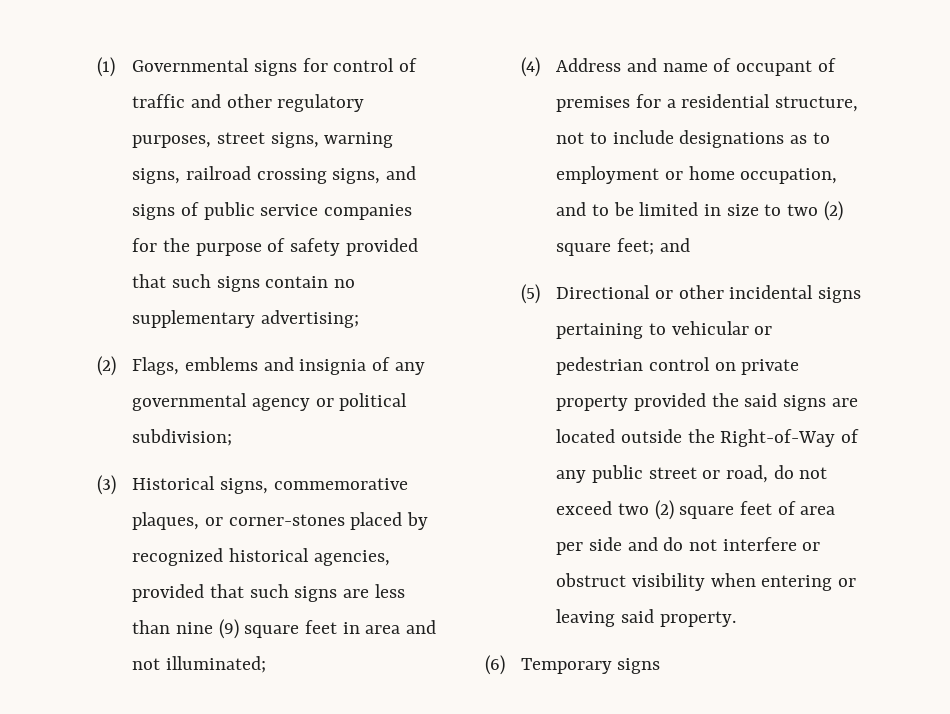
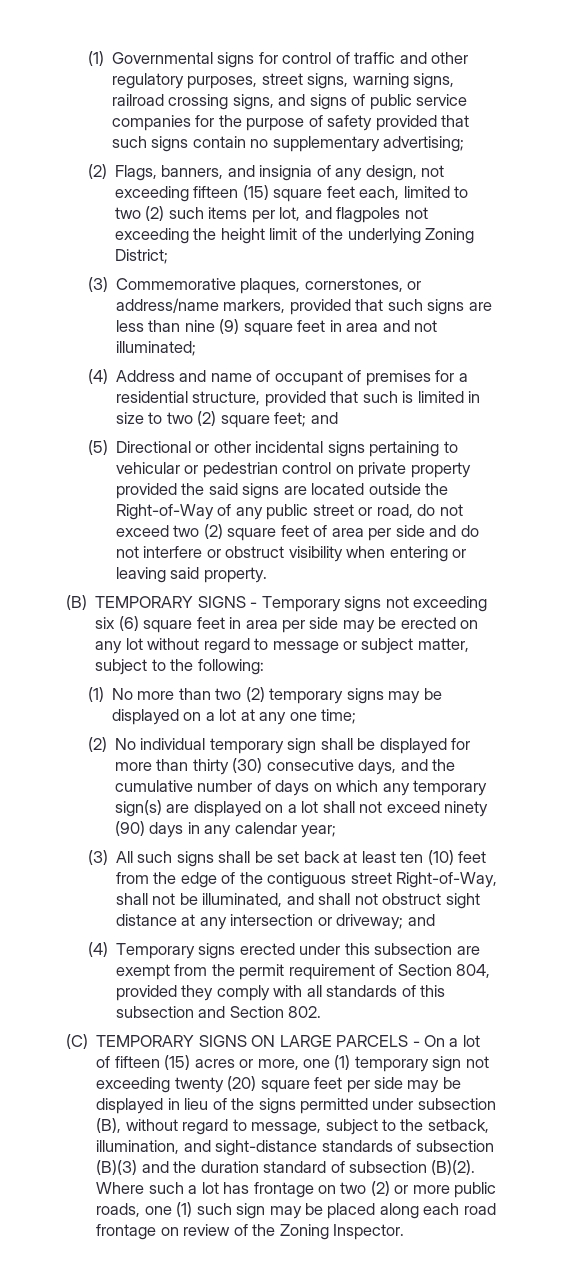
- (2) Flags, emblems and insignia of any governmental agency or political subdivision;
- (3) Historical signs, commemorative plaques, or corner-stones placed by recognized historical agencies, provided that such signs are less than nine (9) square feet in area and not illuminated;
+ (2) Flags, banners, and insignia of any design, not exceeding fifteen (15) square feet each, limited to two (2) such items per lot, and flagpoles not exceeding the height limit of the underlying Zoning District;
+ (3) Commemorative plaques, cornerstones, or address/name markers, provided that such signs are less than nine (9) square feet in area and not illuminated;
- (4) Address and name of occupant of premises for a residential structure, not to include designations as to employment or home occupation, and to be limited in size to two (2) square feet; and
+ (4) Address and name of occupant of premises for a residential structure, provided that such is limited in size to two (2) square feet; and
- (6) Temporary signs
+ (B) TEMPORARY SIGNS - Temporary signs not exceeding six (6) square feet in area per side may be erected on any lot without regard to message or subject matter, subject to the following:
+ (1) No more than two (2) temporary signs may be displayed on a lot at any one time;
+ (2) No individual temporary sign shall be displayed for more than thirty (30) consecutive days, and the cumulative number of days on which any temporary sign(s) are displayed on a lot shall not exceed ninety (90) days in any calendar year;
+ (3) All such signs shall be set back at least ten (10) feet from the edge of the contiguous street Right-of-Way, shall not be illuminated, and shall not obstruct sight distance at any intersection or driveway; and
+ (4) Temporary signs erected under this subsection are exempt from the permit requirement of Section 804, provided they comply with all standards of this subsection and Section 802.
+ (C) TEMPORARY SIGNS ON LARGE PARCELS - On a lot of fifteen (15) acres or more, one (1) temporary sign not exceeding twenty (20) square feet per side may be displayed in lieu of the signs permitted under subsection (B), without regard to message, subject to the setback, illumination, and sight-distance standards of subsection (B)(3) and the duration standard of subsection (B)(2). Where such a lot has frontage on two (2) or more public roads, one (1) such sign may be placed along each road frontage on review of the Zoning Inspector.

